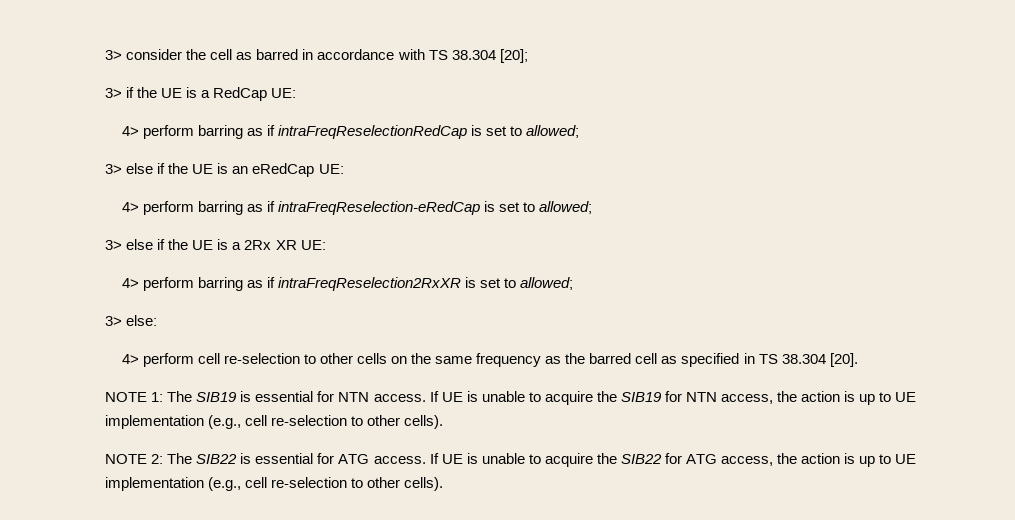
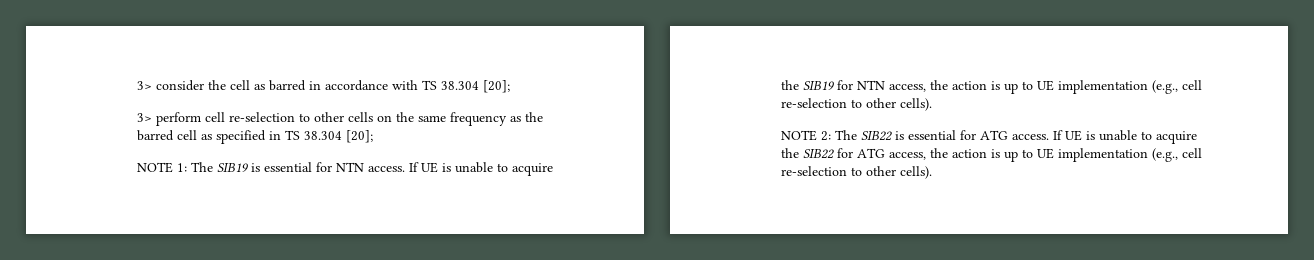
- 3> if the UE is a RedCap UE:
- 4> perform barring as if intraFreqReselectionRedCap is set to allowed;
- 3> else if the UE is an eRedCap UE:
- 4> perform barring as if intraFreqReselection-eRedCap is set to allowed;
- 3> else if the UE is a 2Rx XR UE:
- 4> perform barring as if intraFreqReselection2RxXR is set to allowed;
- 3> else:
- 4> perform cell re-selection to other cells on the same frequency as the barred cell as specified in TS 38.304 [20].
+ 3> perform cell re-selection to other cells on the same frequency as the barred cell as specified in TS 38.304 [20];

